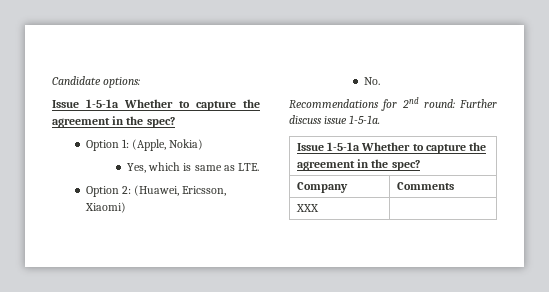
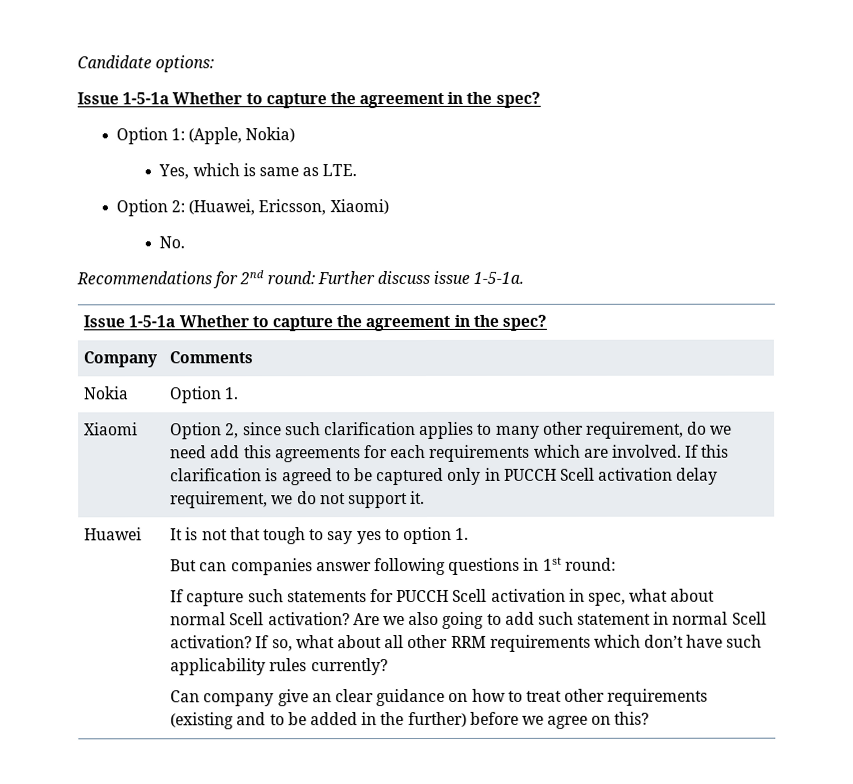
- XXX |
+ Nokia | Option 1.
+ Xiaomi | Option 2, since such clarification applies to many other requirement, do we need add this agreements for each requirements which are involved. If this clarification is agreed to be captured only in PUCCH Scell activation delay requirement, we do not support it.
+ Huawei | It is not that tough to say yes to option 1.
+ But can companies answer following questions in 1st round:
+ If capture such statements for PUCCH Scell activation in spec, what about normal Scell activation? Are we also going to add such statement in normal Scell activation? If so, what about all other RRM requirements which don’t have such applicability rules currently?
+ Can company give an clear guidance on how to treat other requirements (existing and to be added in the further) before we agree on this?

